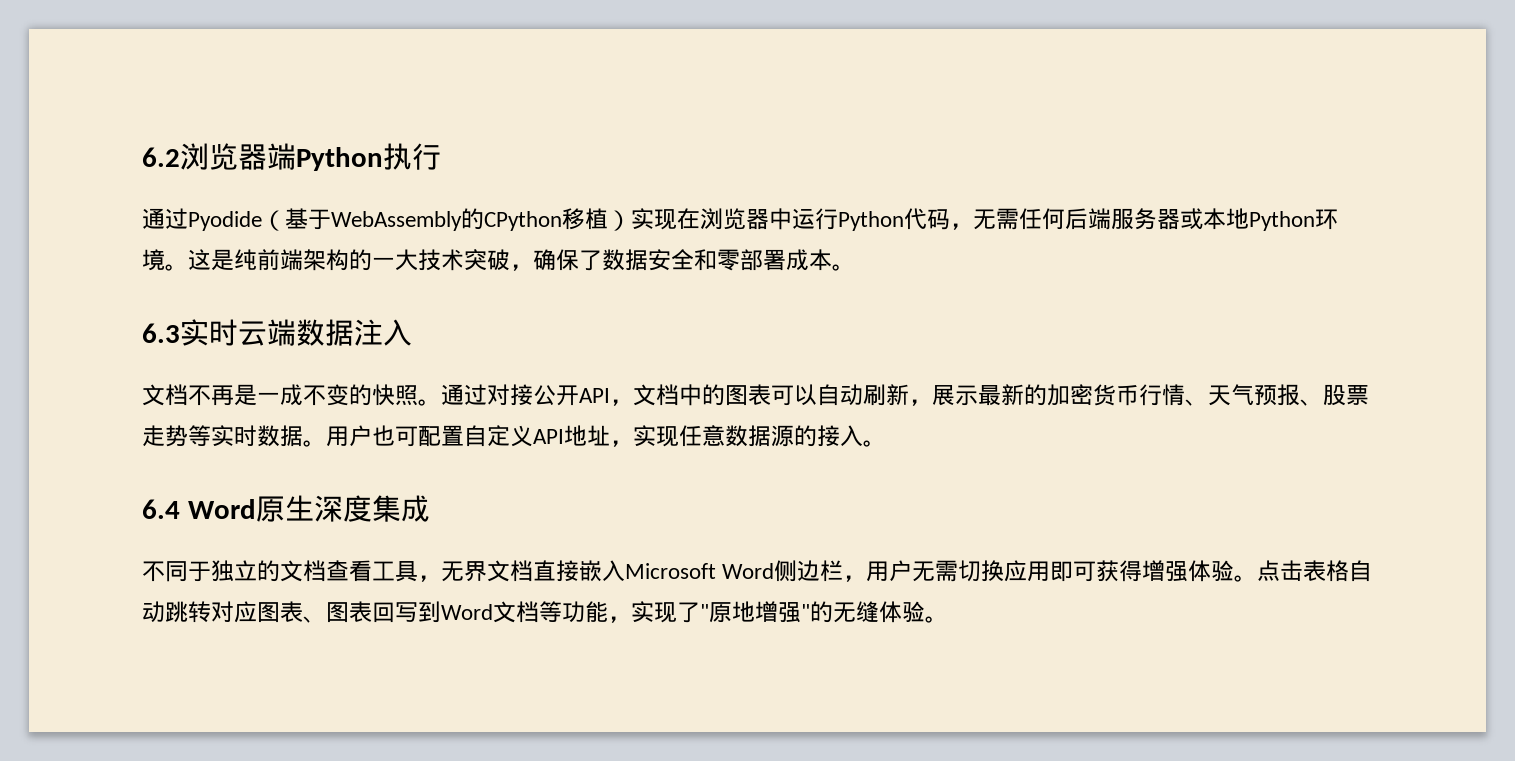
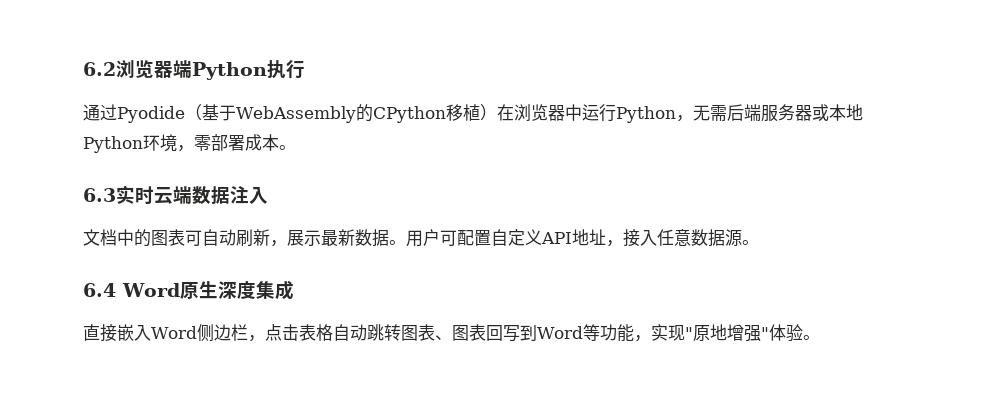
- 通过Pyodide（基于WebAssembly的CPython移植）实现在浏览器中运行Python代码，无需任何后端服务器或本地Python环境。这是纯前端架构的一大技术突破，确保了数据安全和零部署成本。
+ 通过Pyodide（基于WebAssembly的CPython移植）在浏览器中运行Python，无需后端服务器或本地Python环境，零部署成本。
- 文档不再是一成不变的快照。通过对接公开API，文档中的图表可以自动刷新，展示最新的加密货币行情、天气预报、股票走势等实时数据。
+ 文档中的图表可自动刷新，展示最新数据。
- 用户也可配置自定义API地址，实现任意数据源的接入。
+ 用户可配置自定义API地址，接入任意数据源。
- 不同于独立的文档查看工具，无界文档直接嵌入Microsoft Word侧边栏，用户无需切换应用即可获得增强体验。点击表格自动跳转对应图表、图表回写到Word文档等功能，实现了"原地增强"的无缝体验。
+ 直接嵌入Word侧边栏，点击表格自动跳转图表、图表回写到Word等功能，实现"原地增强"体验。

